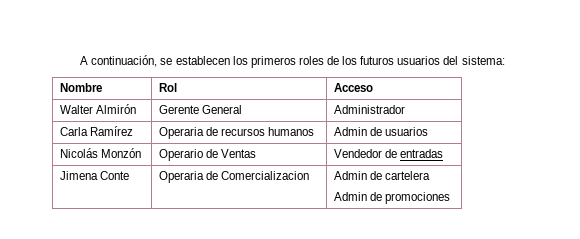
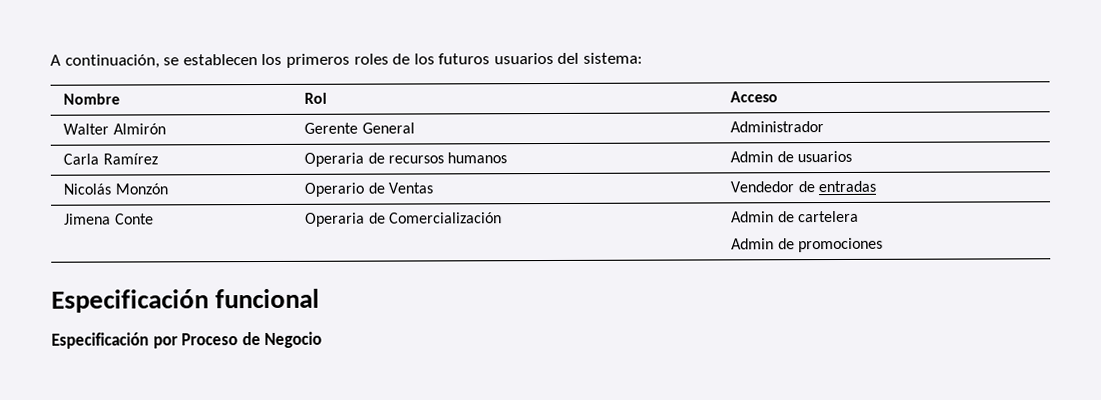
- Jimena Conte | Operaria de Comercializacion | Admin de cartelera
+ Jimena Conte | Operaria de Comercialización | Admin de cartelera
+ Especificación funcional
+ Especificación por Proceso de Negocio

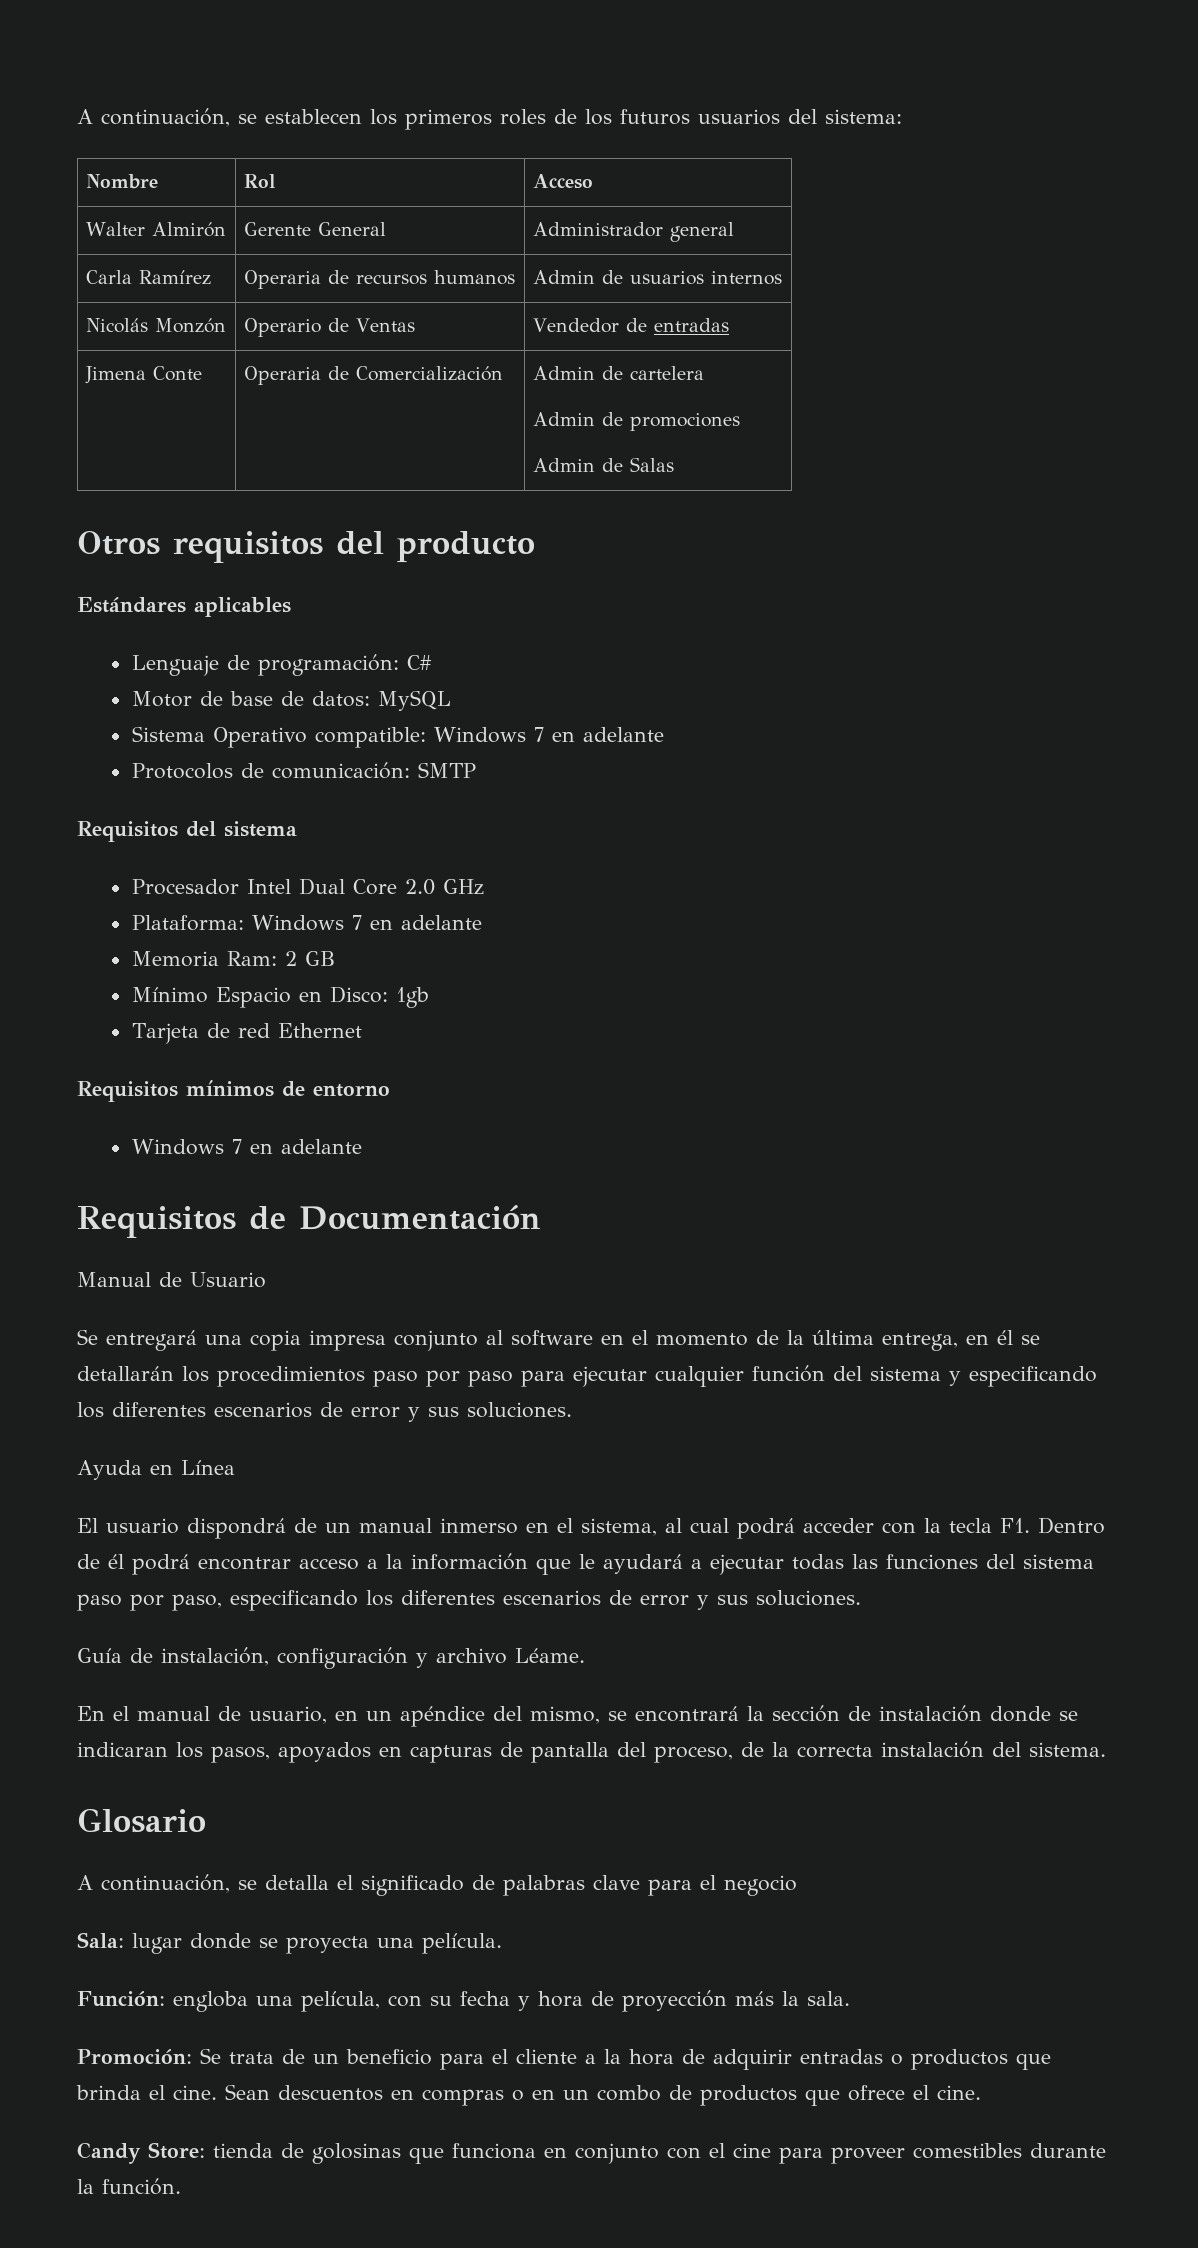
- Walter Almirón | Gerente General | Administrador
+ Walter Almirón | Gerente General | Administrador general
- Carla Ramírez | Operaria de recursos humanos | Admin de usuarios
+ Carla Ramírez | Operaria de recursos humanos | Admin de usuarios internos
  Jimena Conte | Operaria de Comercialización | Admin de cartelera
  Admin de promociones
- Especificación funcional
- Especificación por Proceso de Negocio
+ Admin de Salas
+ Otros requisitos del producto
+ Estándares aplicables
+ Lenguaje de programación: C#
+ Motor de base de datos: MySQL
+ Sistema Operativo compatible: Windows 7 en adelante
+ Protocolos de comunicación: SMTP
+ Requisitos del sistema
+ Procesador Intel Dual Core 2.0 GHz
+ Plataforma: Windows 7 en adelante
+ Memoria Ram: 2 GB
+ Mínimo Espacio en Disco: 1gb
+ Tarjeta de red Ethernet
+ Requisitos mínimos de entorno
+ Windows 7 en adelante
+ Requisitos de Documentación
+ Manual de Usuario
+ Se entregará una copia impresa conjunto al software en el momento de la última entrega, en él se detallarán los procedimientos paso por paso para ejecutar cualquier función del sistema y especificando los diferentes escenarios de error y sus soluciones.
+ Ayuda en Línea
+ El usuario dispondrá de un manual inmerso en el sistema, al cual podrá acceder con la tecla F1. Dentro de él podrá encontrar acceso a la información que le ayudará a ejecutar todas las funciones del sistema paso por paso, especificando los diferentes escenarios de error y sus soluciones.
+ Guía de instalación, configuración y archivo Léame.
+ En el manual de usuario, en un apéndice del mismo, se encontrará la sección de instalación donde se indicaran los pasos, apoyados en capturas de pantalla del proceso, de la correcta instalación del sistema.
+ Glosario
+ A continuación, se detalla el significado de palabras clave para el negocio
+ Sala: lugar donde se proyecta una película.
+ Función: engloba una película, con su fecha y hora de proyección más la sala.
+ Promoción: Se trata de un beneficio para el cliente a la hora de adquirir entradas o productos que brinda el cine. Sean descuentos en compras o en un combo de productos que ofrece el cine.
+ Candy Store: tienda de golosinas que funciona en conjunto con el cine para proveer comestibles durante la función.

